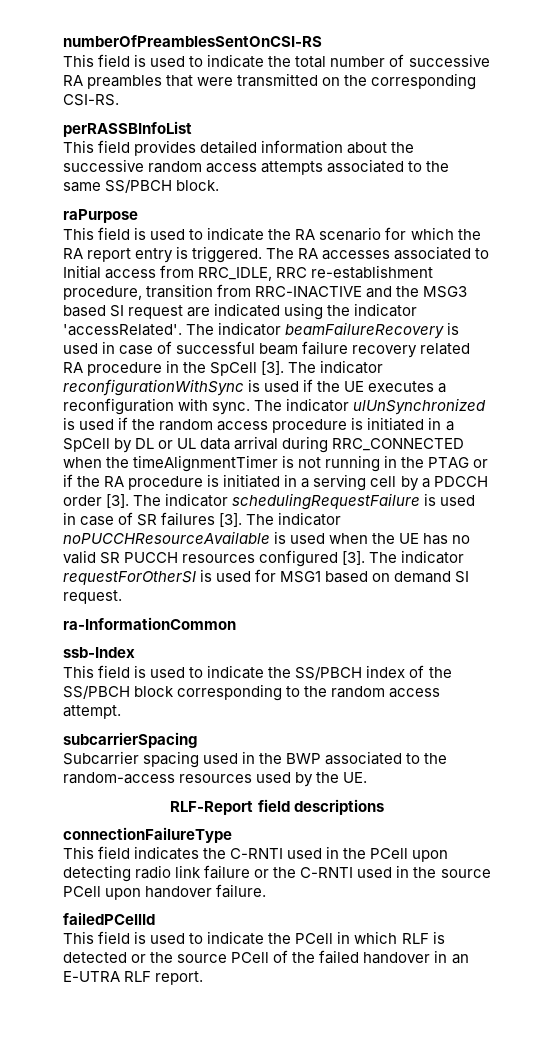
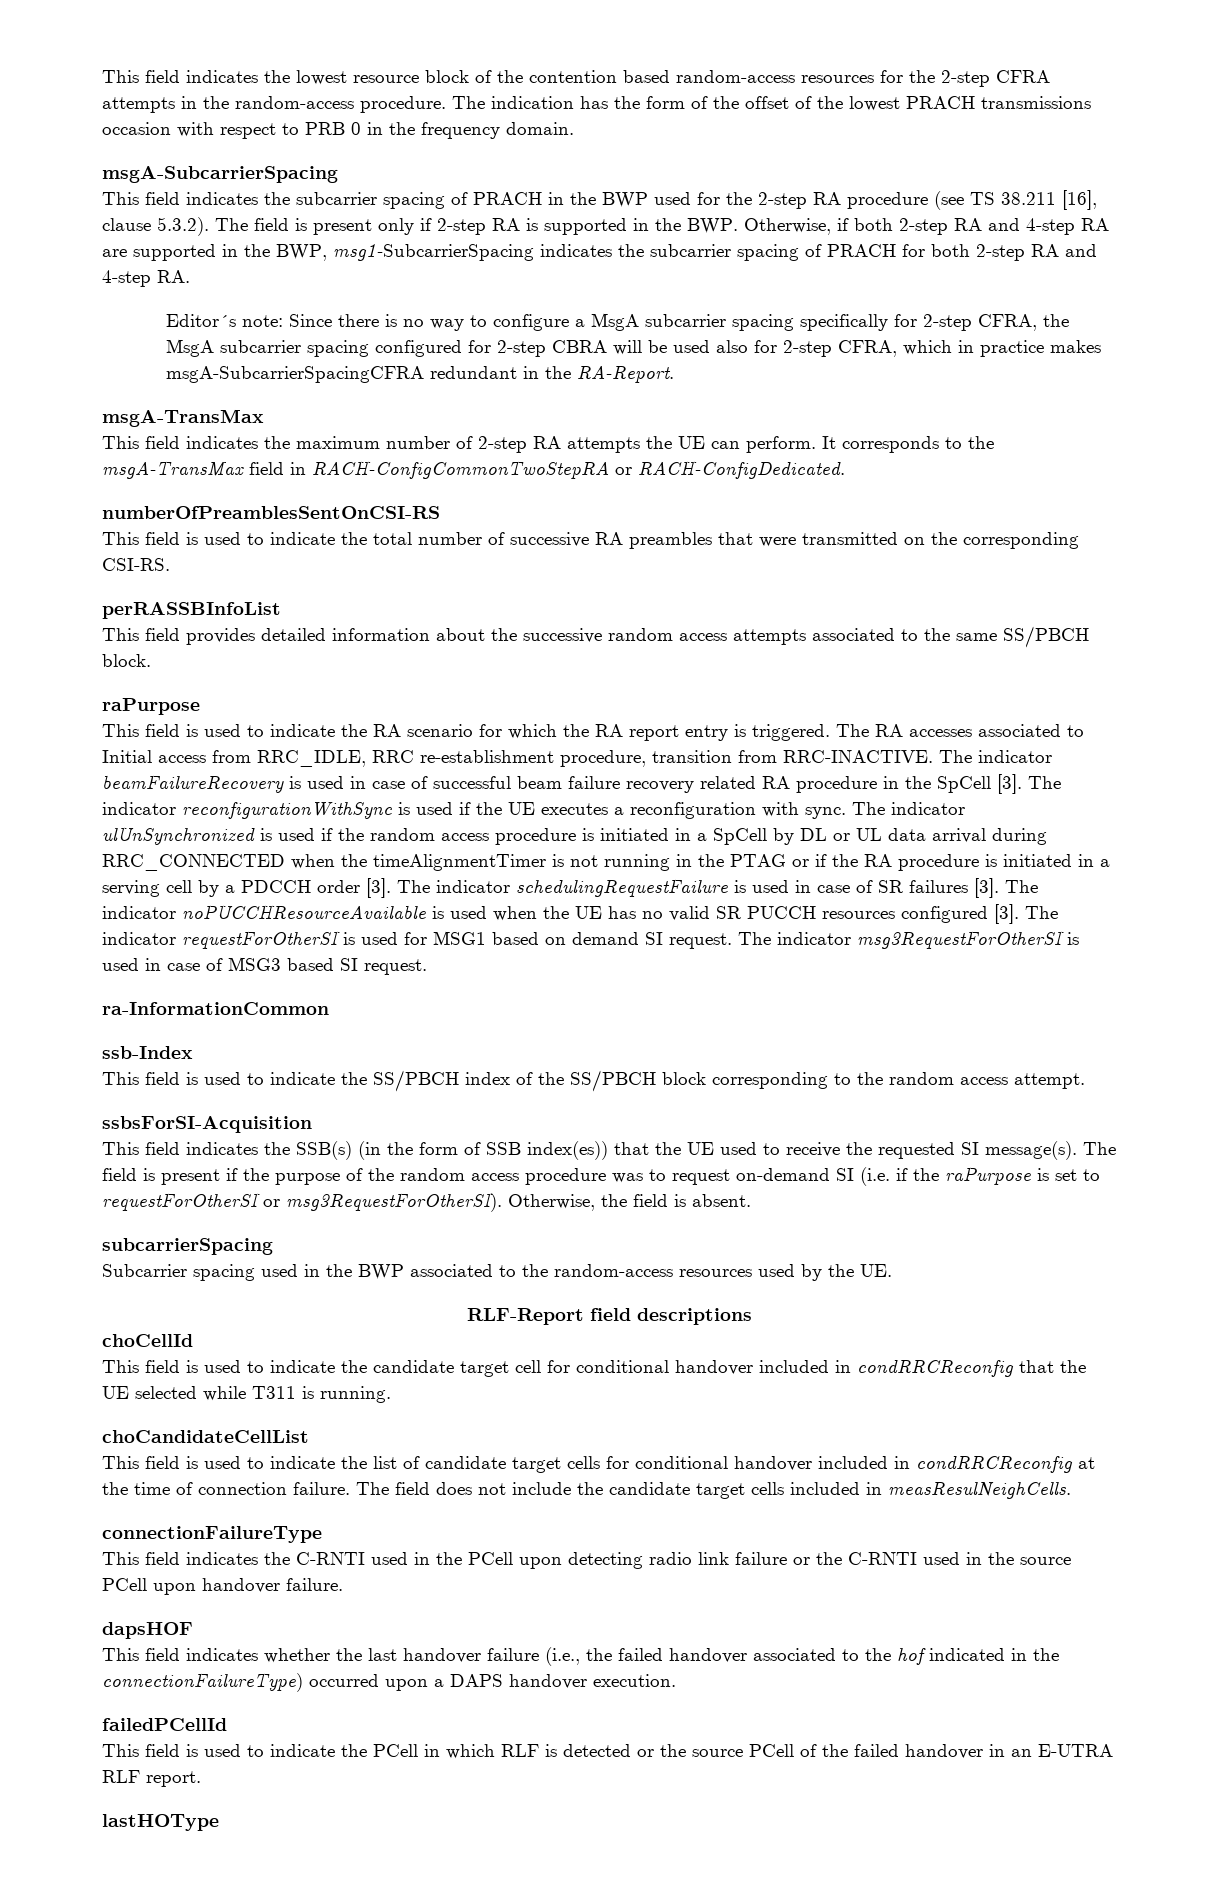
+ This field indicates the lowest resource block of the contention based random-access resources for the 2-step CFRA attempts in the random-access procedure. The indication has the form of the offset of the lowest PRACH transmissions occasion with respect to PRB 0 in the frequency domain.
+ msgA-SubcarrierSpacing
+ This field indicates the subcarrier spacing of PRACH in the BWP used for the 2-step RA procedure (see TS 38.211 [16], clause 5.3.2). The field is present only if 2-step RA is supported in the BWP. Otherwise, if both 2-step RA and 4-step RA are supported in the BWP, msg1-SubcarrierSpacing indicates the subcarrier spacing of PRACH for both 2-step RA and 4-step RA.
+ Editor´s note: Since there is no way to configure a MsgA subcarrier spacing specifically for 2-step CFRA, the MsgA subcarrier spacing configured for 2-step CBRA will be used also for 2-step CFRA, which in practice makes msgA-SubcarrierSpacingCFRA redundant in the RA-Report.
+ msgA-TransMax
+ This field indicates the maximum number of 2-step RA attempts the UE can perform. It corresponds to the msgA-TransMax field in RACH-ConfigCommonTwoStepRA or RACH-ConfigDedicated.
- The RA accesses associated to Initial access from RRC_IDLE, RRC re-establishment procedure, transition from RRC-INACTIVE and the MSG3 based SI request are indicated using the indicator 'accessRelated'.
+ The RA accesses associated to Initial access from RRC_IDLE, RRC re-establishment procedure, transition from RRC-INACTIVE.
+ The indicator msg3RequestForOtherSI is used in case of MSG3 based SI request.
+ ssbsForSI-Acquisition
+ This field indicates the SSB(s) (in the form of SSB index(es)) that the UE used to receive the requested SI message(s). The field is present if the purpose of the random access procedure was to request on-demand SI (i.e. if the raPurpose is set to requestForOtherSI or msg3RequestForOtherSI). Otherwise, the field is absent.
+ choCellId
+ This field is used to indicate the candidate target cell for conditional handover included in condRRCReconfig that the UE selected while T311 is running.
+ choCandidateCellList
+ This field is used to indicate the list of candidate target cells for conditional handover included in condRRCReconfig at the time of connection failure. The field does not include the candidate target cells included in measResulNeighCells.
+ dapsHOF
+ This field indicates whether the last handover failure (i.e., the failed handover associated to the hof indicated in the connectionFailureType) occurred upon a DAPS handover execution.
+ lastHOType

